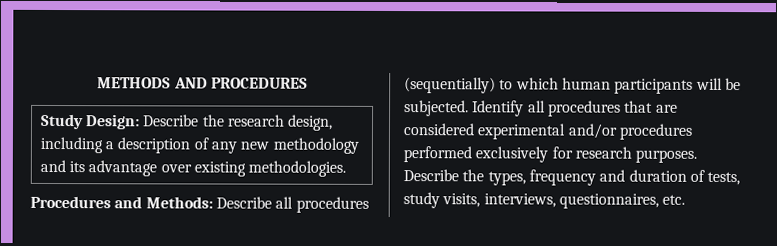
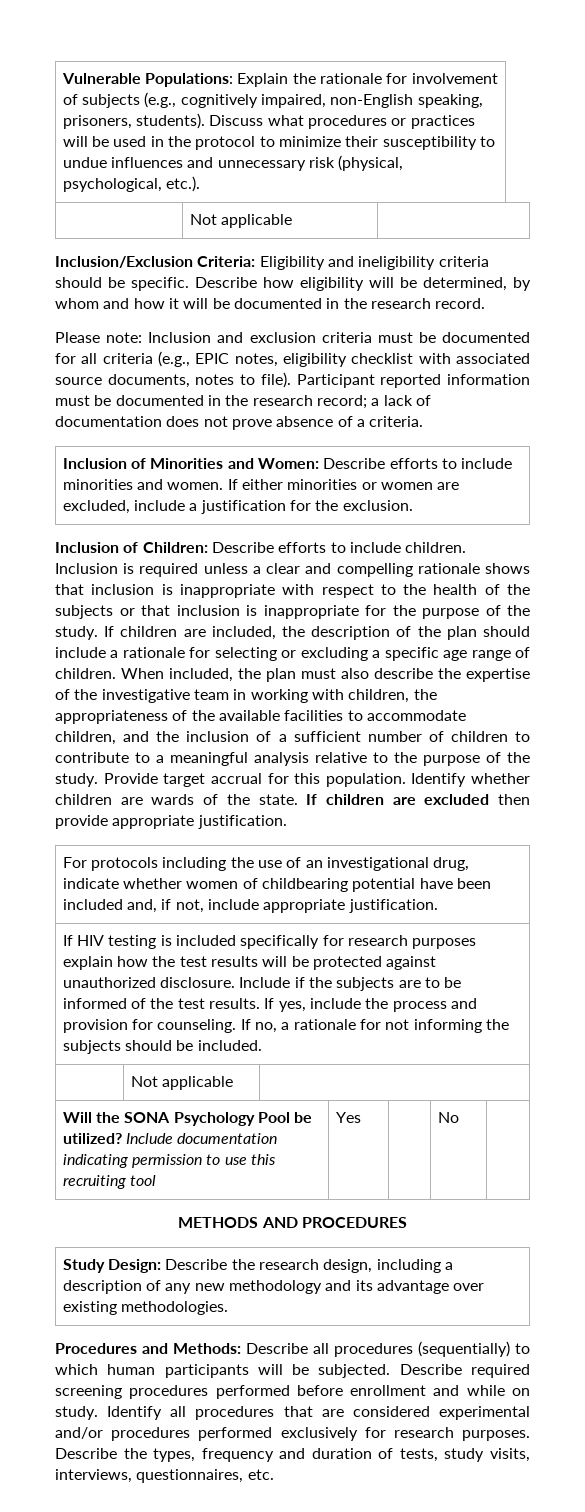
+ Vulnerable Populations: Explain the rationale for involvement of subjects (e.g., cognitively impaired, non-English speaking, prisoners, students). Discuss what procedures or practices will be used in the protocol to minimize their susceptibility to undue influences and unnecessary risk (physical, psychological, etc.).
+ | Not applicable |
+ Inclusion/Exclusion Criteria: Eligibility and ineligibility criteria should be specific. Describe how eligibility will be determined, by whom and how it will be documented in the research record.
+ Please note: Inclusion and exclusion criteria must be documented for all criteria (e.g., EPIC notes, eligibility checklist with associated source documents, notes to file). Participant reported information must be documented in the research record; a lack of documentation does not prove absence of a criteria.
+ Inclusion of Minorities and Women: Describe efforts to include minorities and women. If either minorities or women are excluded, include a justification for the exclusion.
+ Inclusion of Children: Describe efforts to include children. Inclusion is required unless a clear and compelling rationale shows that inclusion is inappropriate with respect to the health of the subjects or that inclusion is inappropriate for the purpose of the study. If children are included, the description of the plan should include a rationale for selecting or excluding a specific age range of children. When included, the plan must also describe the expertise of the investigative team in working with children, the appropriateness of the available facilities to accommodate children, and the inclusion of a sufficient number of children to contribute to a meaningful analysis relative to the purpose of the study. Provide target accrual for this population. Identify whether children are wards of the state. If children are excluded then provide appropriate justification.
+ For protocols including the use of an investigational drug, indicate whether women of childbearing potential have been included and, if not, include appropriate justification.
+ If HIV testing is included specifically for research purposes explain how the test results will be protected against unauthorized disclosure. Include if the subjects are to be informed of the test results. If yes, include the process and provision for counseling. If no, a rationale for not informing the subjects should be included.
+ | Not applicable |
+ Will the SONA Psychology Pool be utilized? Include documentation indicating permission to use this recruiting tool | Yes | | No |
+ Describe required screening procedures performed before enrollment and while on study.

